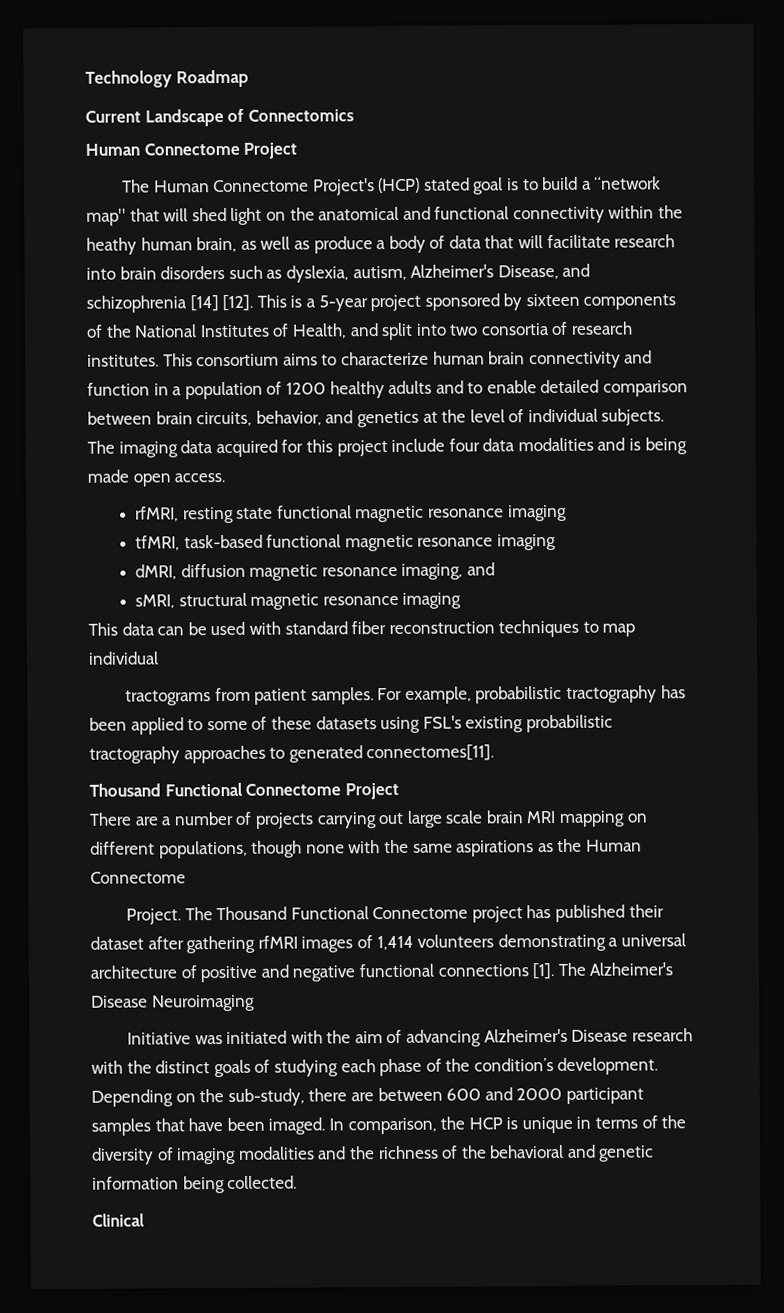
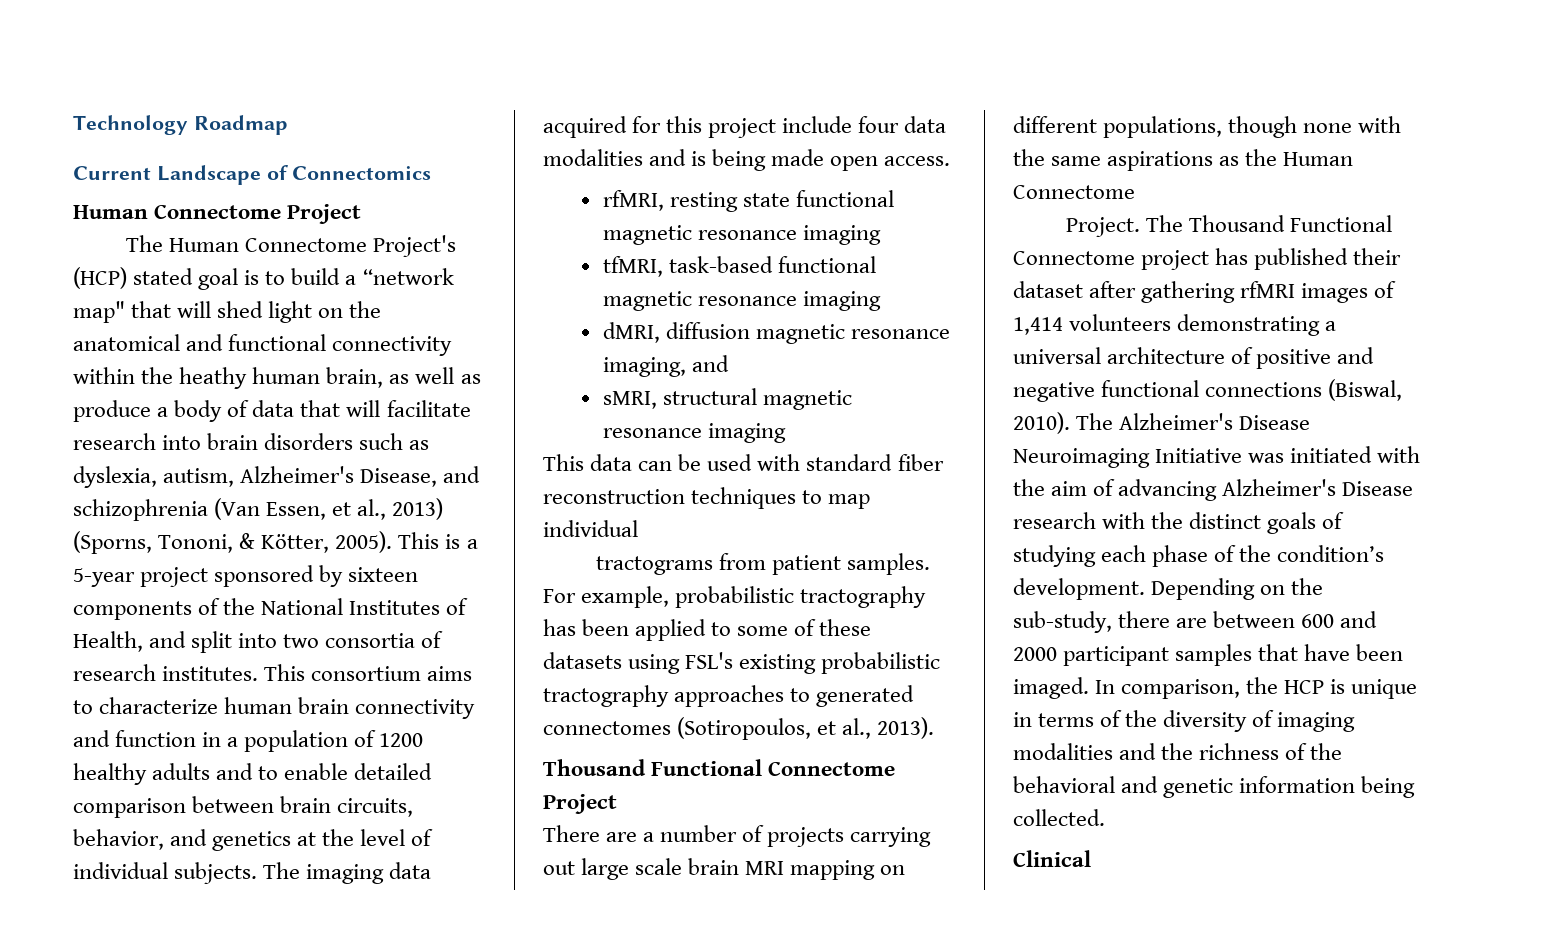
- The Human Connectome Project's (HCP) stated goal is to build a “network map" that will shed light on the anatomical and functional connectivity within the heathy human brain, as well as produce a body of data that will facilitate research into brain disorders such as dyslexia, autism, Alzheimer's Disease, and schizophrenia [14] [12].
+ The Human Connectome Project's (HCP) stated goal is to build a “network map" that will shed light on the anatomical and functional connectivity within the heathy human brain, as well as produce a body of data that will facilitate research into brain disorders such as dyslexia, autism, Alzheimer's Disease, and schizophrenia (Van Essen, et al., 2013) (Sporns, Tononi, & Kötter, 2005).
- For example, probabilistic tractography has been applied to some of these datasets using FSL's existing probabilistic tractography approaches to generated connectomes[11].
+ For example, probabilistic tractography has been applied to some of these datasets using FSL's existing probabilistic tractography approaches to generated connectomes (Sotiropoulos, et al., 2013).
- The Thousand Functional Connectome project has published their dataset after gathering rfMRI images of 1,414 volunteers demonstrating a universal architecture of positive and negative functional connections [1].
+ The Thousand Functional Connectome project has published their dataset after gathering rfMRI images of 1,414 volunteers demonstrating a universal architecture of positive and negative functional connections (Biswal, 2010).
- The Alzheimer's Disease Neuroimaging
- Initiative was initiated with the aim of advancing Alzheimer's Disease research with the distinct goals of studying each phase of the condition’s development.
+ The Alzheimer's Disease Neuroimaging Initiative was initiated with the aim of advancing Alzheimer's Disease research with the distinct goals of studying each phase of the condition’s development.

